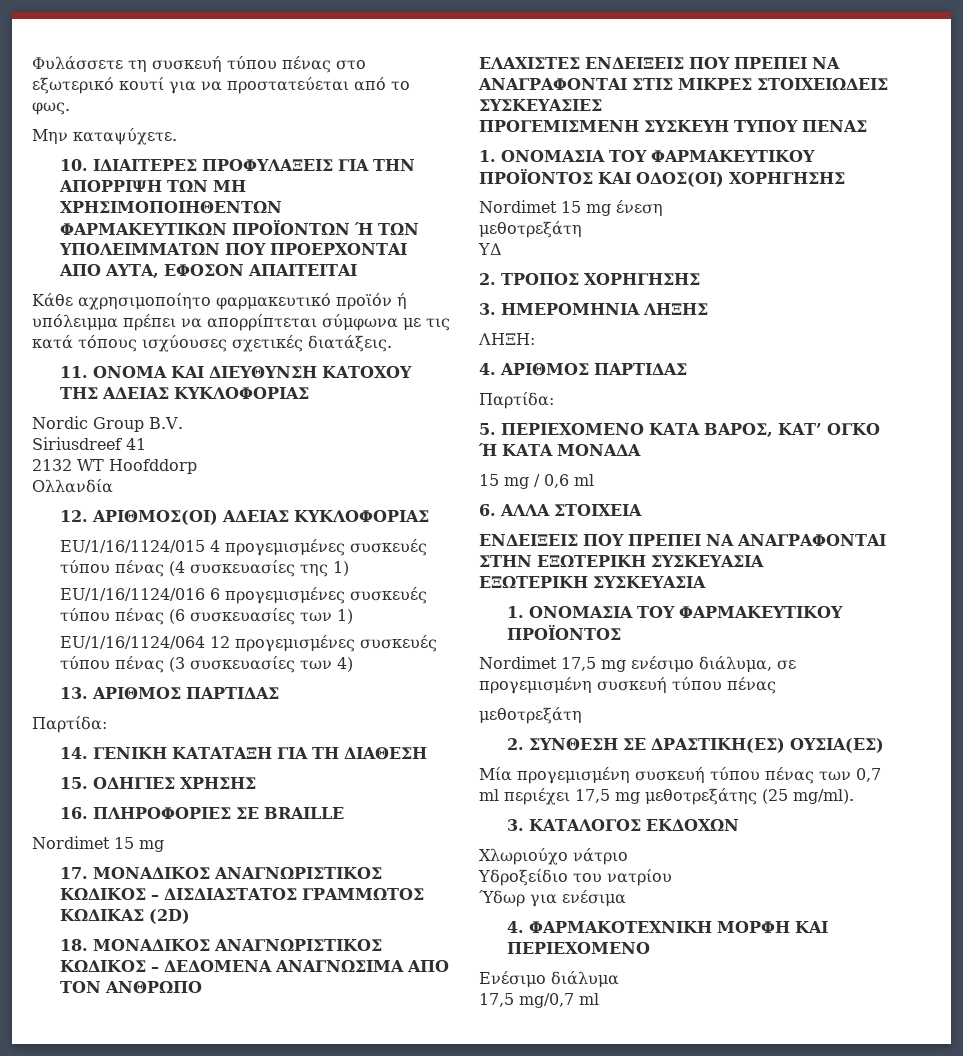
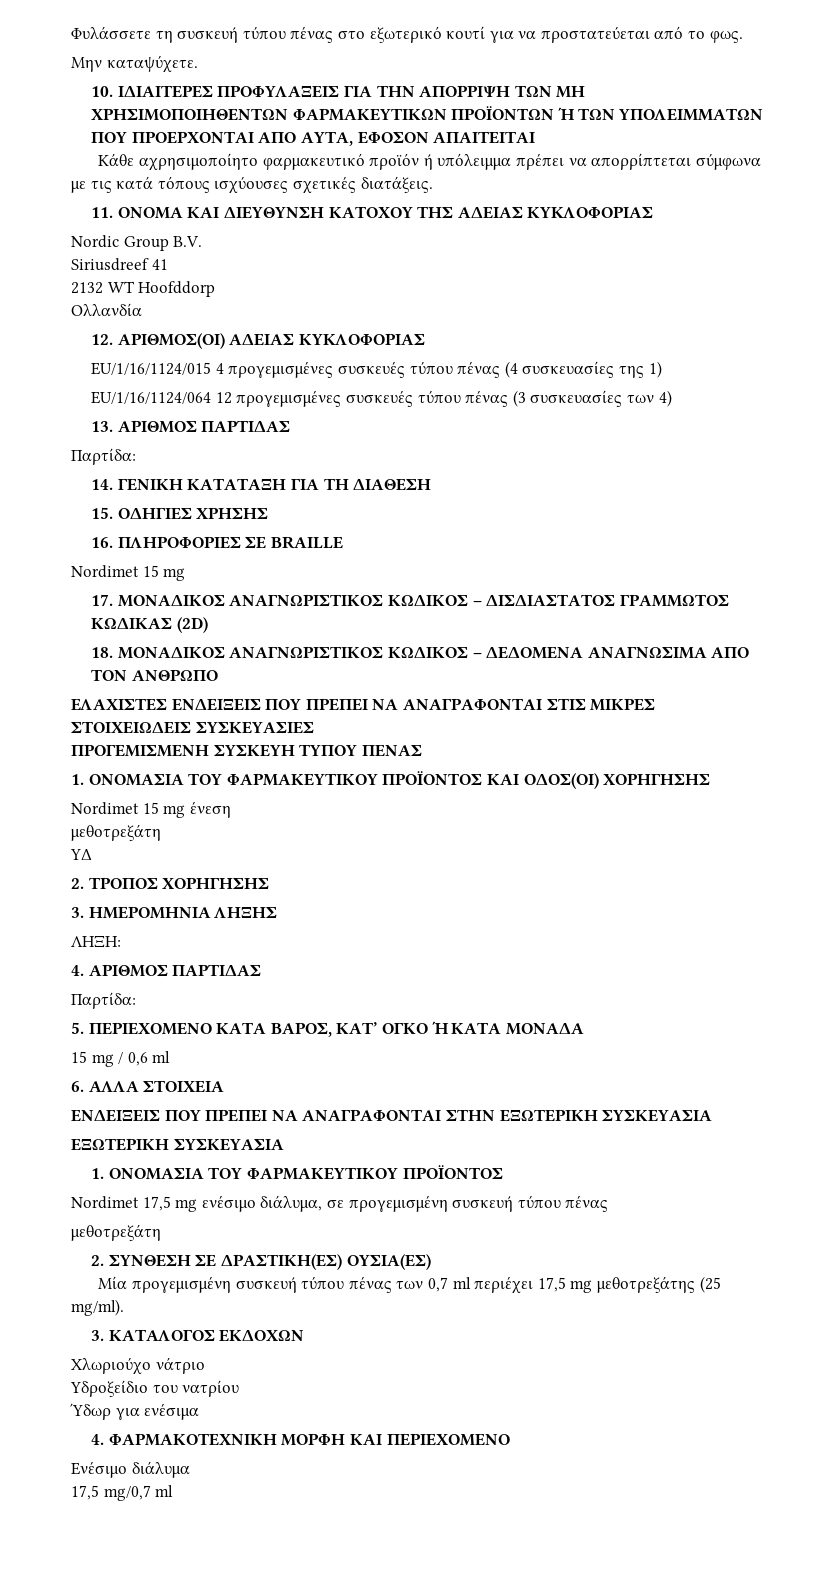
- EU/1/16/1124/016 6 προγεμισμένες συσκευές τύπου πένας (6 συσκευασίες των 1)

